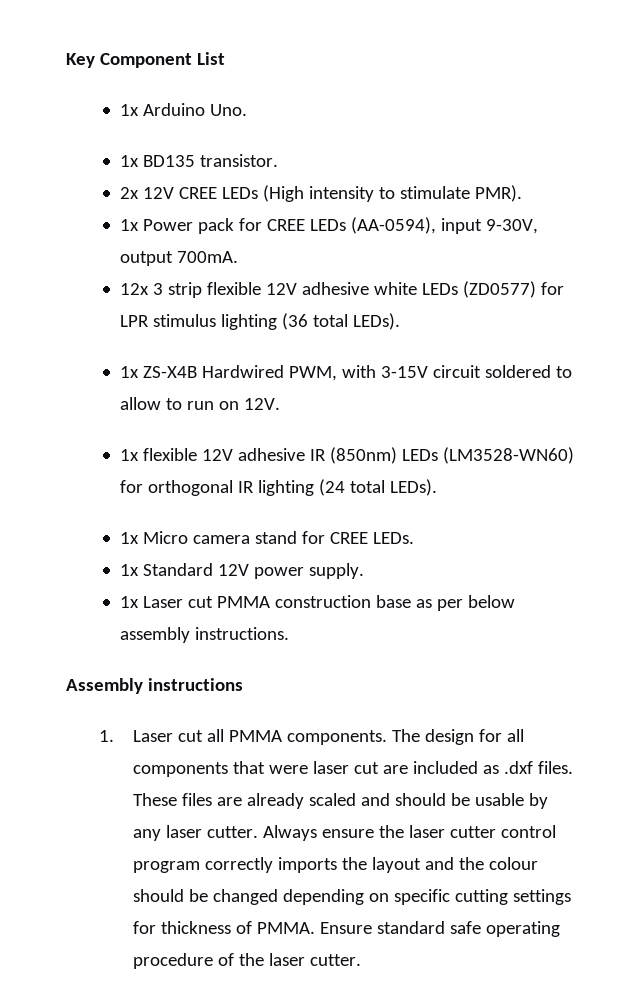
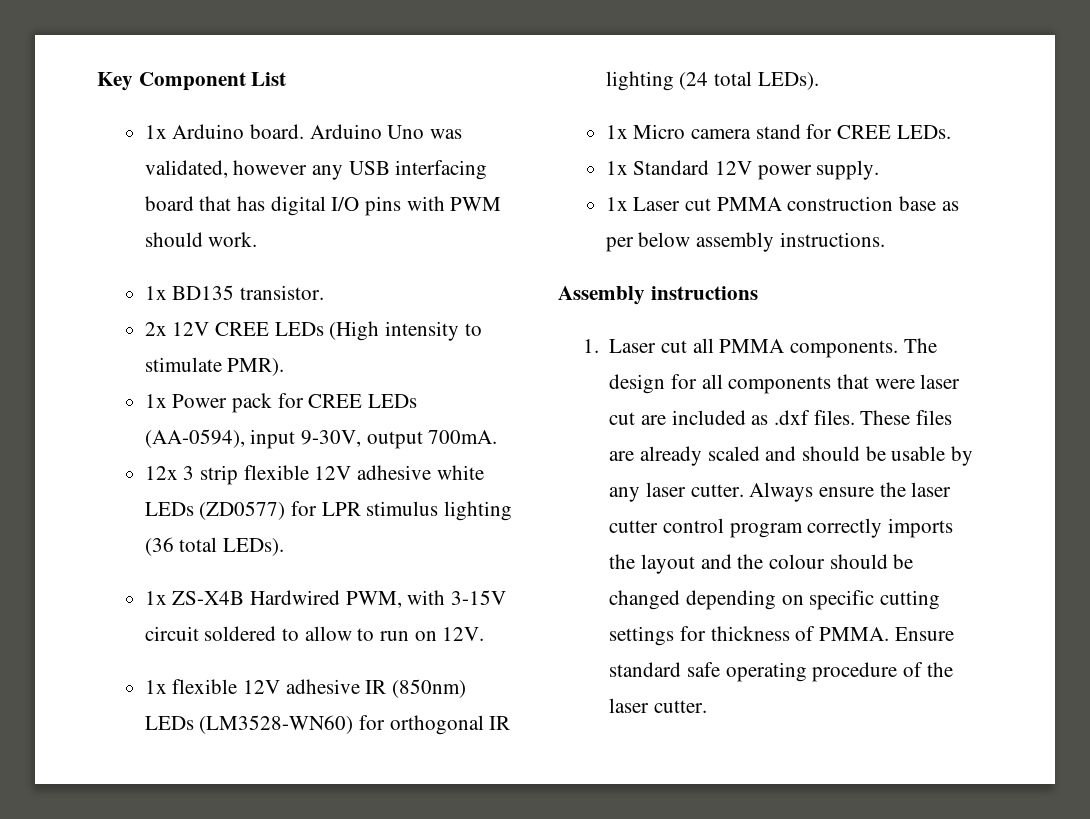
- 1x Arduino Uno.
+ 1x Arduino board. Arduino Uno was validated, however any USB interfacing board that has digital I/O pins with PWM should work.

